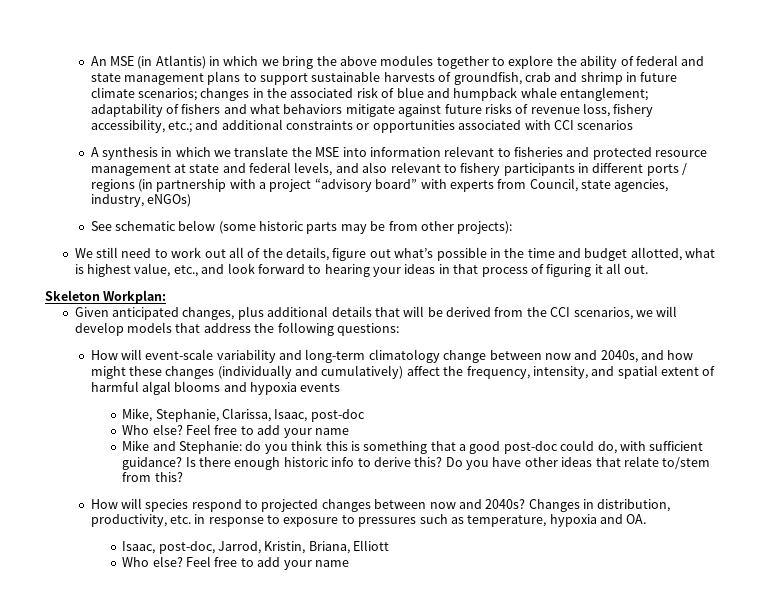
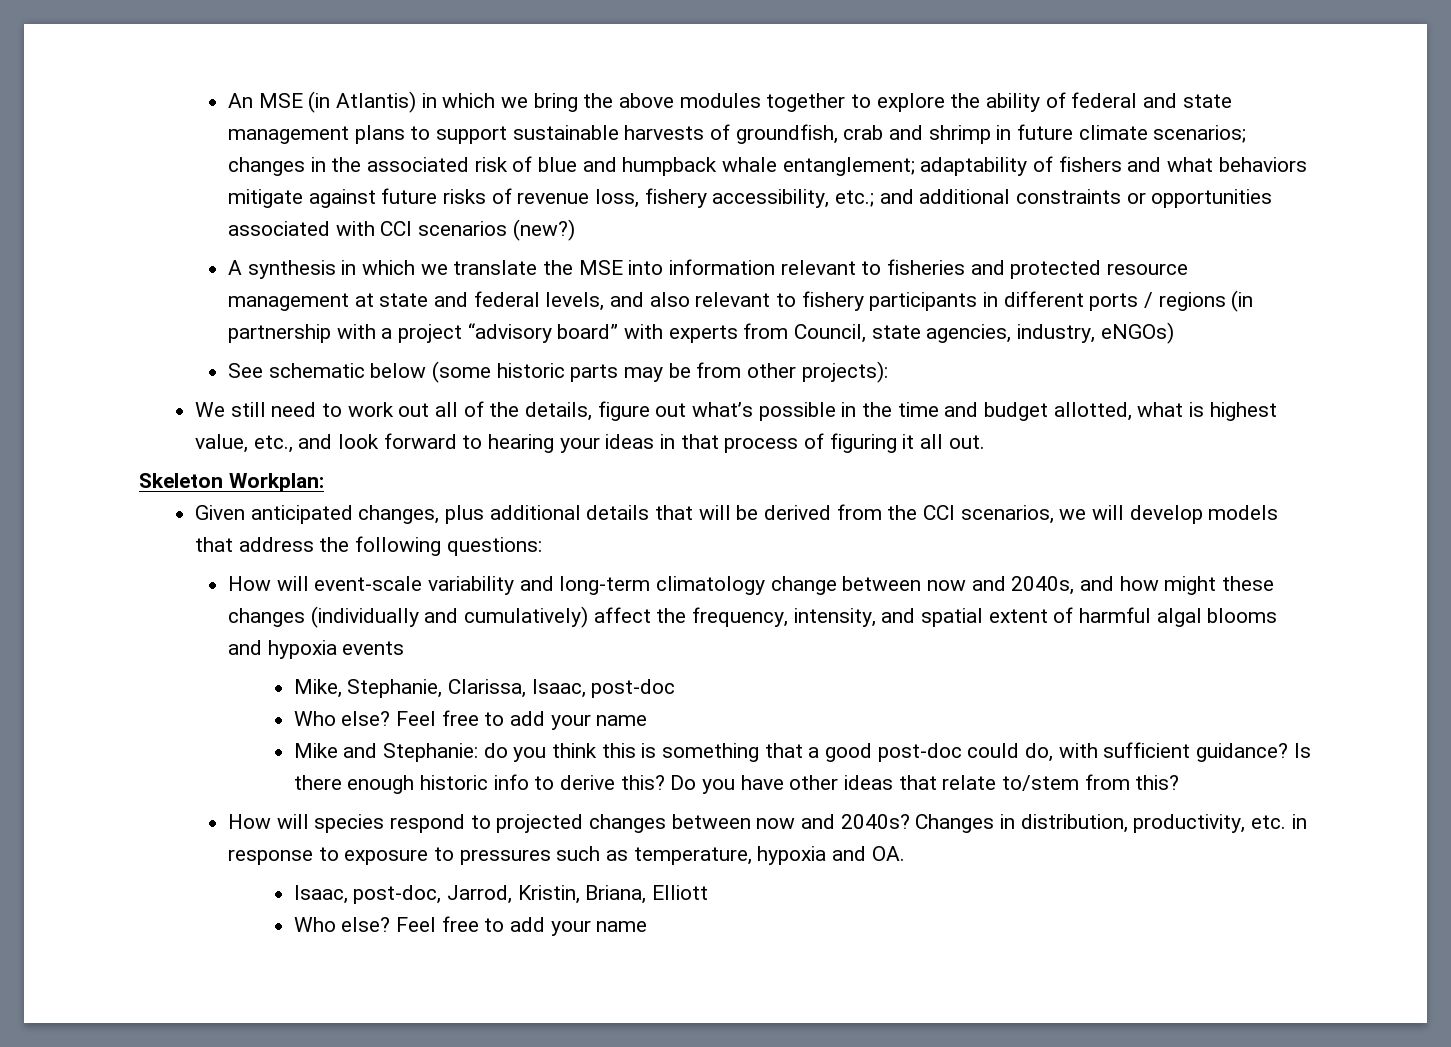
- and additional constraints or opportunities associated with CCI scenarios
+ and additional constraints or opportunities associated with CCI scenarios (new?)

